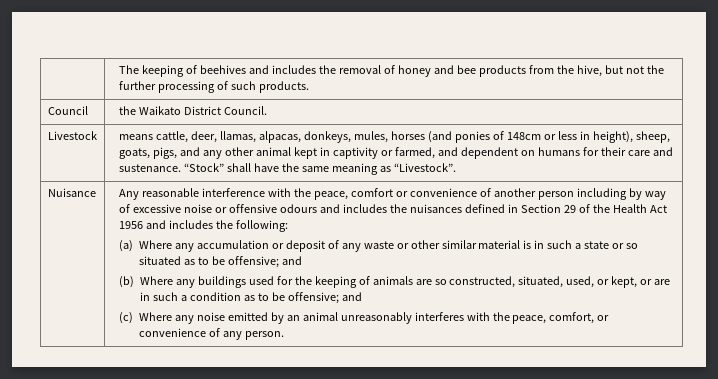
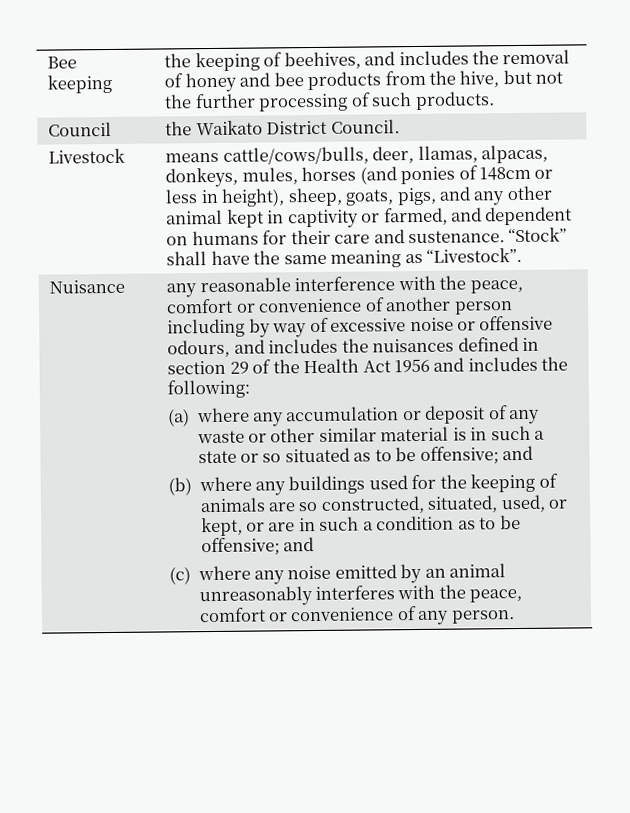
- | The keeping of beehives and includes the removal of honey and bee products from the hive, but not the further processing of such products.
+ Bee keeping | the keeping of beehives, and includes the removal of honey and bee products from the hive, but not the further processing of such products.
- means cattle, deer, llamas, alpacas, donkeys, mules, horses (and ponies of 148cm or less in height), sheep, goats, pigs, and any other animal kept in captivity or farmed, and dependent on humans for their care and sustenance.
+ means cattle/cows/bulls, deer, llamas, alpacas, donkeys, mules, horses (and ponies of 148cm or less in height), sheep, goats, pigs, and any other animal kept in captivity or farmed, and dependent on humans for their care and sustenance.
- Any reasonable interference with the peace, comfort or convenience of another person including by way of excessive noise or offensive odours and includes the nuisances defined in Section 29 of the Health Act 1956 and includes the following:
+ any reasonable interference with the peace, comfort or convenience of another person including by way of excessive noise or offensive odours, and includes the nuisances defined in section 29 of the Health Act 1956 and includes the following:
- (a) Where any accumulation or deposit of any waste or other similar material is in such a state or so situated as to be offensive; and
+ (a) where any accumulation or deposit of any waste or other similar material is in such a state or so situated as to be offensive; and
- (b) Where any buildings used for the keeping of animals are so constructed, situated, used, or kept, or are in such a condition as to be offensive; and
+ (b) where any buildings used for the keeping of animals are so constructed, situated, used, or kept, or are in such a condition as to be offensive; and
- (c) Where any noise emitted by an animal unreasonably interferes with the peace, comfort, or convenience of any person.
+ (c) where any noise emitted by an animal unreasonably interferes with the peace, comfort or convenience of any person.

